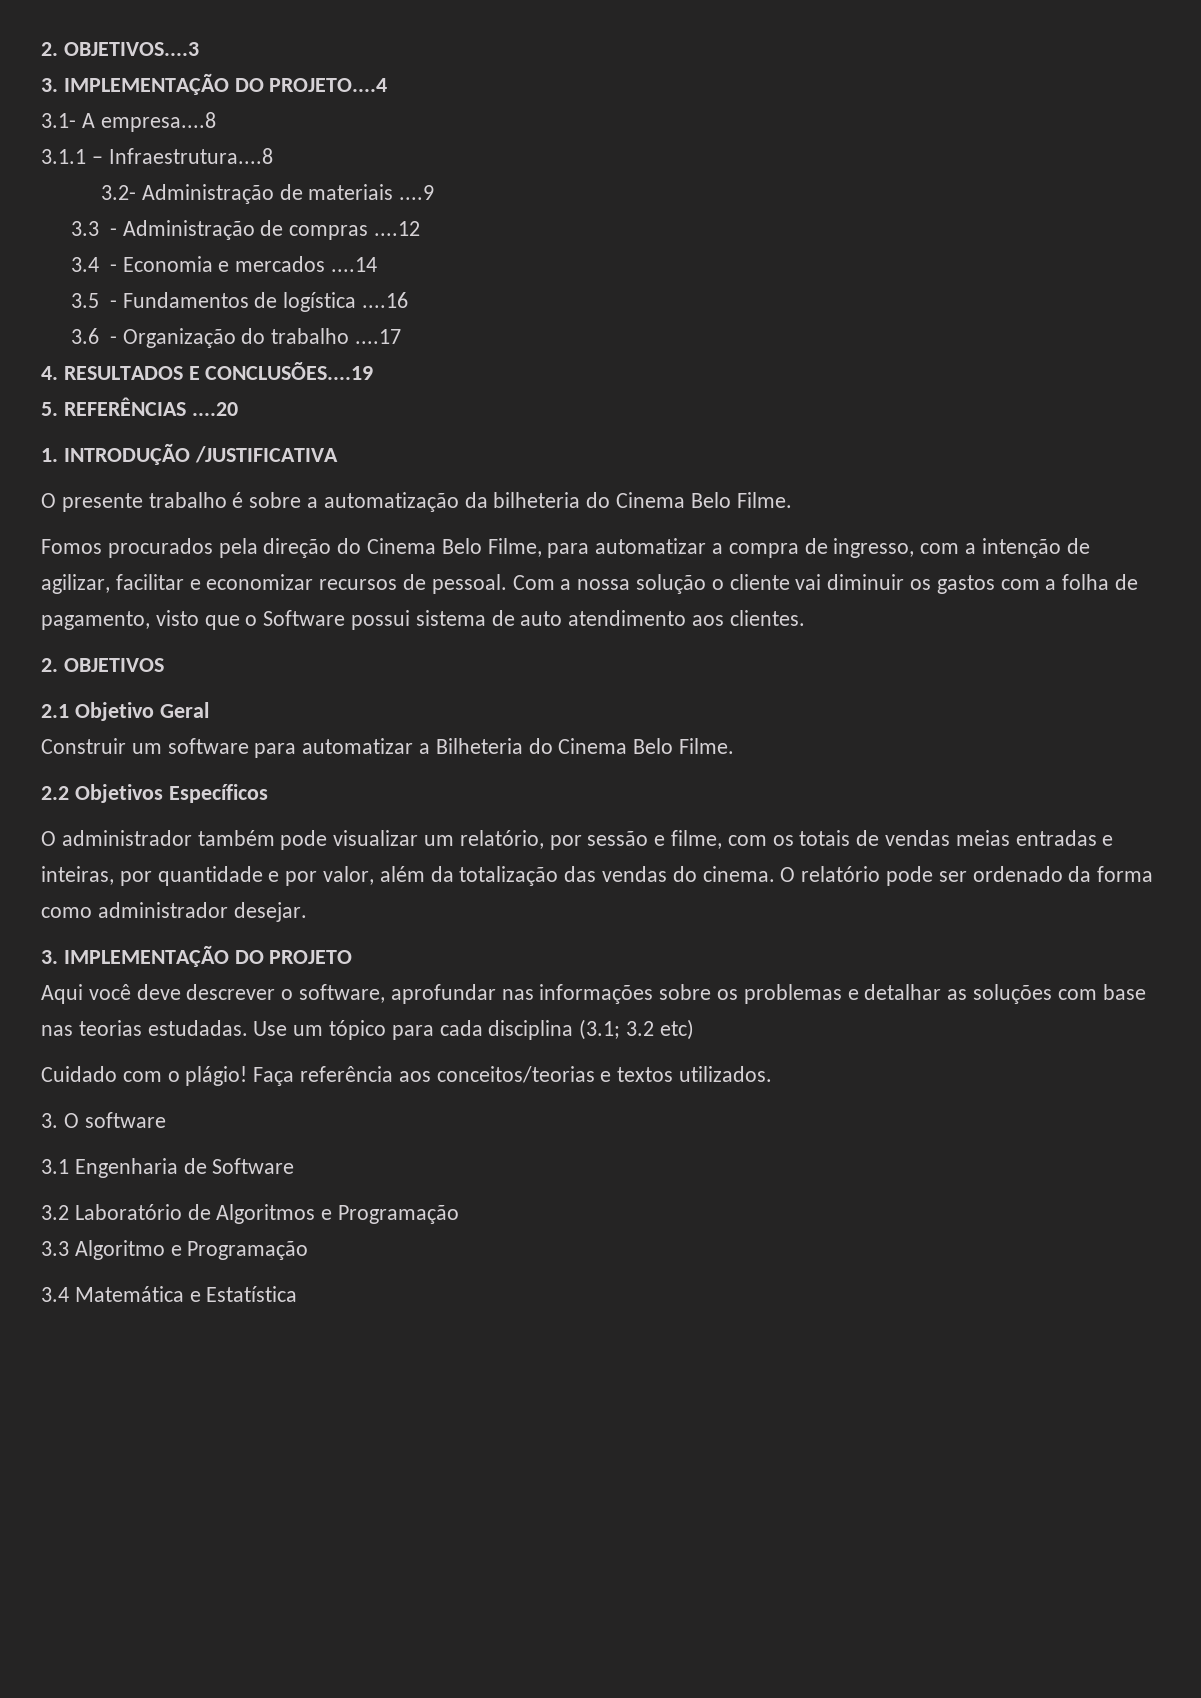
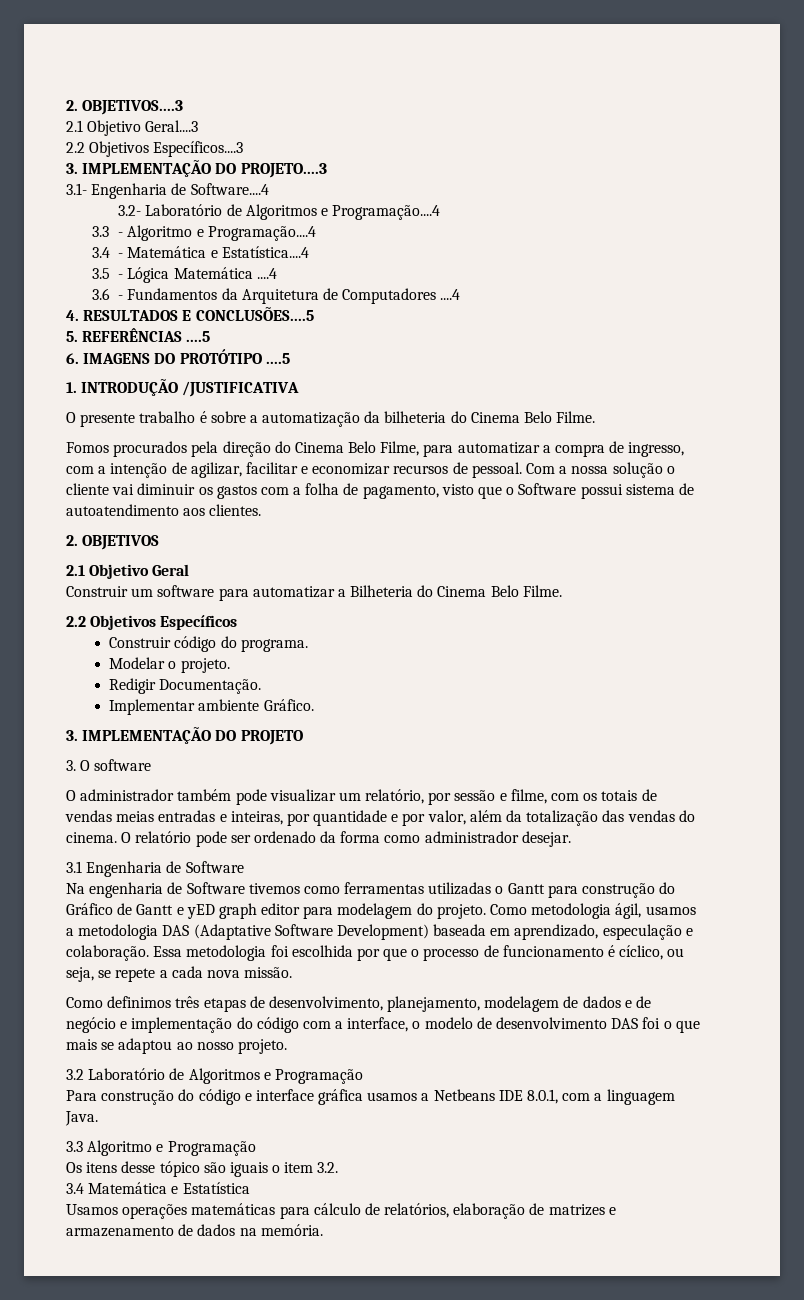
- 3. IMPLEMENTAÇÃO DO PROJETO....4
+ 2.1 Objetivo Geral....3
+ 2.2 Objetivos Específicos....3
+ 3. IMPLEMENTAÇÃO DO PROJETO....3
- 3.1- A empresa....8
- 3.1.1 – Infraestrutura....8
- 3.2- Administração de materiais ....9
- 3.3 - Administração de compras ....12
- 3.4 - Economia e mercados ....14
- 3.5 - Fundamentos de logística ....16
- 3.6 - Organização do trabalho ....17
+ 3.1- Engenharia de Software....4
+ 3.2- Laboratório de Algoritmos e Programação....4
+ 3.3 - Algoritmo e Programação....4
+ 3.4 - Matemática e Estatística....4
+ 3.5 - Lógica Matemática ....4
+ 3.6 - Fundamentos da Arquitetura de Computadores ....4
- 4. RESULTADOS E CONCLUSÕES....19
+ 4. RESULTADOS E CONCLUSÕES....5
- 5. REFERÊNCIAS ....20
+ 5. REFERÊNCIAS ....5
+ 6. IMAGENS DO PROTÓTIPO ....5
- Com a nossa solução o cliente vai diminuir os gastos com a folha de pagamento, visto que o Software possui sistema de auto atendimento aos clientes.
+ Com a nossa solução o cliente vai diminuir os gastos com a folha de pagamento, visto que o Software possui sistema de autoatendimento aos clientes.
+ Construir código do programa.
+ Modelar o projeto.
+ Redigir Documentação.
+ Implementar ambiente Gráfico.
+ 3. IMPLEMENTAÇÃO DO PROJETO
+ 3. O software
- 3. IMPLEMENTAÇÃO DO PROJETO
- Aqui você deve descrever o software, aprofundar nas informações sobre os problemas e detalhar as soluções com base nas teorias estudadas. Use um tópico para cada disciplina (3.1; 3.2 etc)
- Cuidado com o plágio! Faça referência aos conceitos/teorias e textos utilizados.
- 3. O software
  3.1 Engenharia de Software
+ Na engenharia de Software tivemos como ferramentas utilizadas o Gantt para construção do Gráfico de Gantt e yED graph editor para modelagem do projeto. Como metodologia ágil, usamos a metodologia DAS (Adaptative Software Development) baseada em aprendizado, especulação e colaboração. Essa metodologia foi escolhida por que o processo de funcionamento é cíclico, ou seja, se repete a cada nova missão.
+ Como definimos três etapas de desenvolvimento, planejamento, modelagem de dados e de negócio e implementação do código com a interface, o modelo de desenvolvimento DAS foi o que mais se adaptou ao nosso projeto.
+ Para construção do código e interface gráfica usamos a Netbeans IDE 8.0.1, com a linguagem Java.
  3.3 Algoritmo e Programação
+ Os itens desse tópico são iguais o item 3.2.
  3.4 Matemática e Estatística
+ Usamos operações matemáticas para cálculo de relatórios, elaboração de matrizes e armazenamento de dados na memória.

